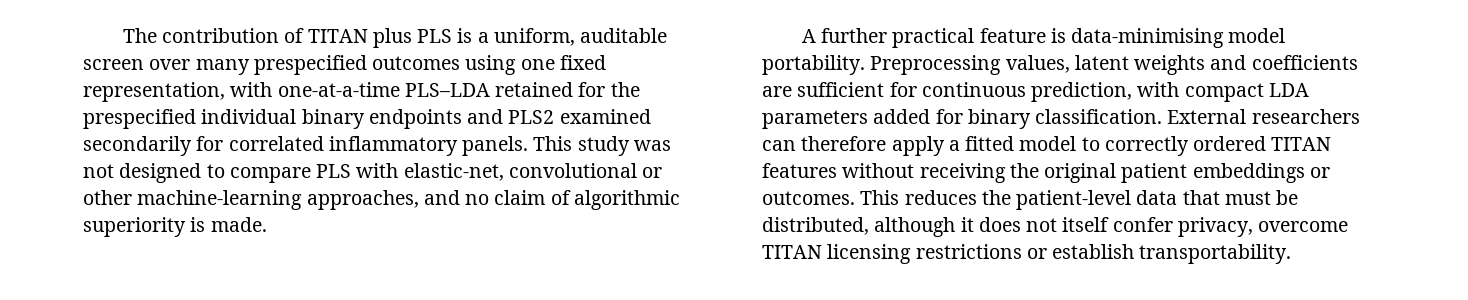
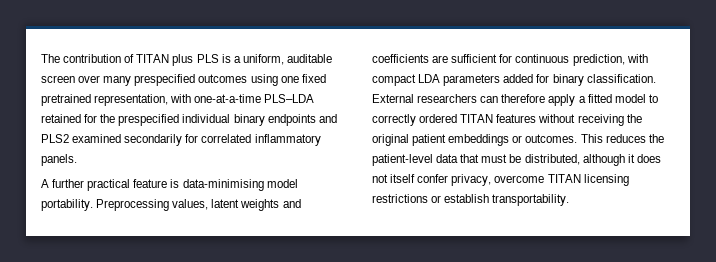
- The contribution of TITAN plus PLS is a uniform, auditable screen over many prespecified outcomes using one fixed representation, with one-at-a-time PLS–LDA retained for the prespecified individual binary endpoints and PLS2 examined secondarily for correlated inflammatory panels. This study was not designed to compare PLS with elastic-net, convolutional or other machine-learning approaches, and no claim of algorithmic superiority is made.
+ The contribution of TITAN plus PLS is a uniform, auditable screen over many prespecified outcomes using one fixed pretrained representation, with one-at-a-time PLS–LDA retained for the prespecified individual binary endpoints and PLS2 examined secondarily for correlated inflammatory panels.

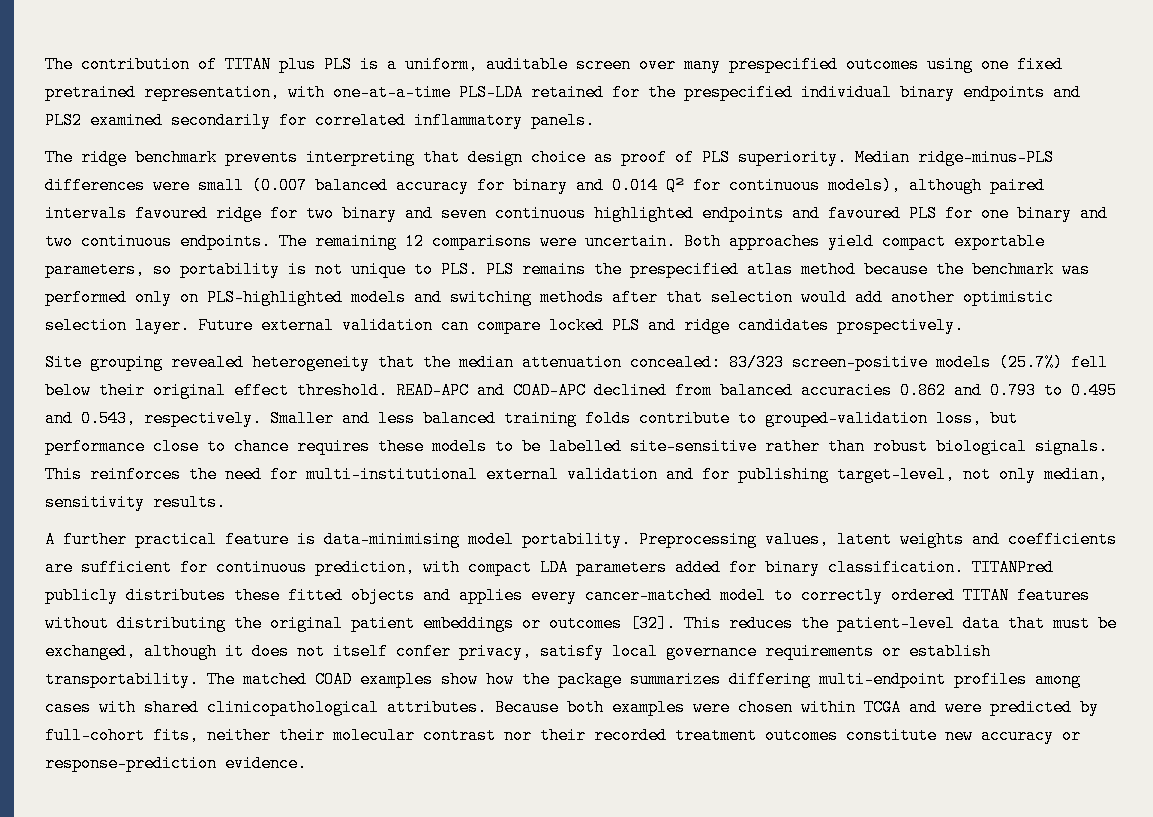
+ The ridge benchmark prevents interpreting that design choice as proof of PLS superiority. Median ridge-minus-PLS differences were small (0.007 balanced accuracy for binary and 0.014 Q² for continuous models), although paired intervals favoured ridge for two binary and seven continuous highlighted endpoints and favoured PLS for one binary and two continuous endpoints. The remaining 12 comparisons were uncertain. Both approaches yield compact exportable parameters, so portability is not unique to PLS. PLS remains the prespecified atlas method because the benchmark was performed only on PLS-highlighted models and switching methods after that selection would add another optimistic selection layer. Future external validation can compare locked PLS and ridge candidates prospectively.
+ Site grouping revealed heterogeneity that the median attenuation concealed: 83/323 screen-positive models (25.7%) fell below their original effect threshold. READ–APC and COAD–APC declined from balanced accuracies 0.862 and 0.793 to 0.495 and 0.543, respectively. Smaller and less balanced training folds contribute to grouped-validation loss, but performance close to chance requires these models to be labelled site-sensitive rather than robust biological signals. This reinforces the need for multi-institutional external validation and for publishing target-level, not only median, sensitivity results.
- External researchers can therefore apply a fitted model to correctly ordered TITAN features without receiving the original patient embeddings or outcomes.
+ TITANPred publicly distributes these fitted objects and applies every cancer-matched model to correctly ordered TITAN features without distributing the original patient embeddings or outcomes [32].
- This reduces the patient-level data that must be distributed, although it does not itself confer privacy, overcome TITAN licensing restrictions or establish transportability.
+ This reduces the patient-level data that must be exchanged, although it does not itself confer privacy, satisfy local governance requirements or establish transportability. The matched COAD examples show how the package summarizes differing multi-endpoint profiles among cases with shared clinicopathological attributes. Because both examples were chosen within TCGA and were predicted by full-cohort fits, neither their molecular contrast nor their recorded treatment outcomes constitute new accuracy or response-prediction evidence.

